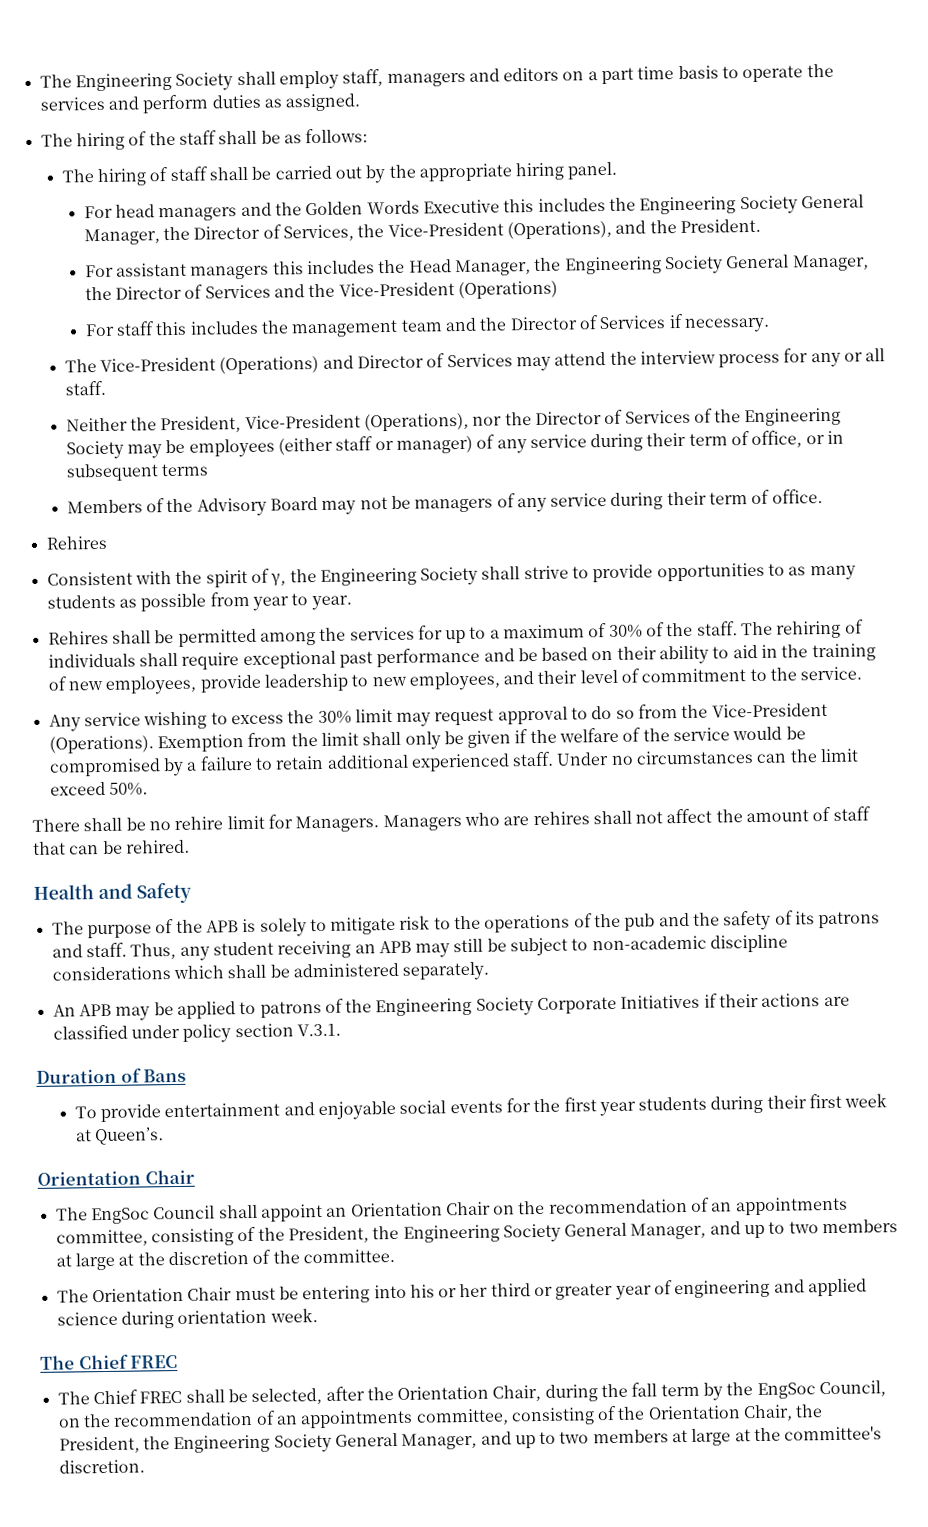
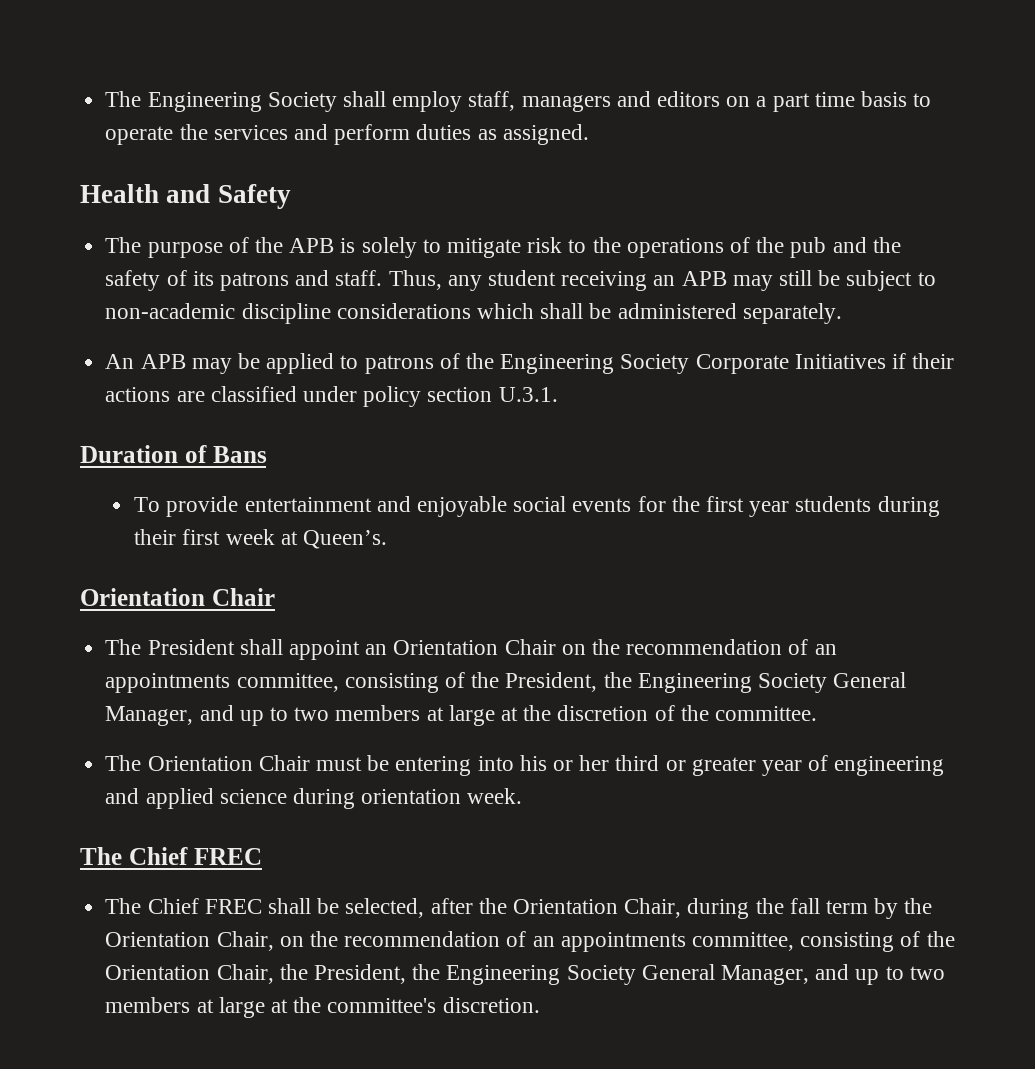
- The hiring of the staff shall be as follows:
- The hiring of staff shall be carried out by the appropriate hiring panel.
- For head managers and the Golden Words Executive this includes the Engineering Society General Manager, the Director of Services, the Vice-President (Operations), and the President.
- For assistant managers this includes the Head Manager, the Engineering Society General Manager, the Director of Services and the Vice-President (Operations)
- For staff this includes the management team and the Director of Services if necessary.
- The Vice-President (Operations) and Director of Services may attend the interview process for any or all staff.
- Neither the President, Vice-President (Operations), nor the Director of Services of the Engineering Society may be employees (either staff or manager) of any service during their term of office, or in subsequent terms
- Members of the Advisory Board may not be managers of any service during their term of office.
- Rehires
- Consistent with the spirit of γ, the Engineering Society shall strive to provide opportunities to as many students as possible from year to year.
- Rehires shall be permitted among the services for up to a maximum of 30% of the staff. The rehiring of individuals shall require exceptional past performance and be based on their ability to aid in the training of new employees, provide leadership to new employees, and their level of commitment to the service.
- Any service wishing to excess the 30% limit may request approval to do so from the Vice-President (Operations). Exemption from the limit shall only be given if the welfare of the service would be compromised by a failure to retain additional experienced staff. Under no circumstances can the limit exceed 50%.
- There shall be no rehire limit for Managers. Managers who are rehires shall not affect the amount of staff that can be rehired.
- An APB may be applied to patrons of the Engineering Society Corporate Initiatives if their actions are classified under policy section V.3.1.
+ An APB may be applied to patrons of the Engineering Society Corporate Initiatives if their actions are classified under policy section U.3.1.
- The EngSoc Council shall appoint an Orientation Chair on the recommendation of an appointments committee, consisting of the President, the Engineering Society General Manager, and up to two members at large at the discretion of the committee.
+ The President shall appoint an Orientation Chair on the recommendation of an appointments committee, consisting of the President, the Engineering Society General Manager, and up to two members at large at the discretion of the committee.
- The Chief FREC shall be selected, after the Orientation Chair, during the fall term by the EngSoc Council, on the recommendation of an appointments committee, consisting of the Orientation Chair, the President, the Engineering Society General Manager, and up to two members at large at the committee's discretion.
+ The Chief FREC shall be selected, after the Orientation Chair, during the fall term by the Orientation Chair, on the recommendation of an appointments committee, consisting of the Orientation Chair, the President, the Engineering Society General Manager, and up to two members at large at the committee's discretion.

